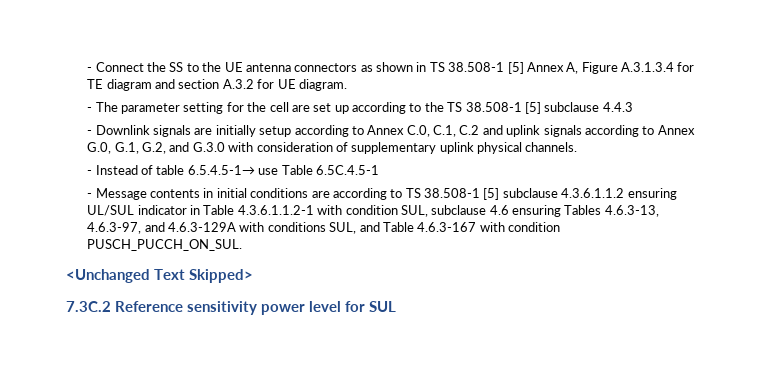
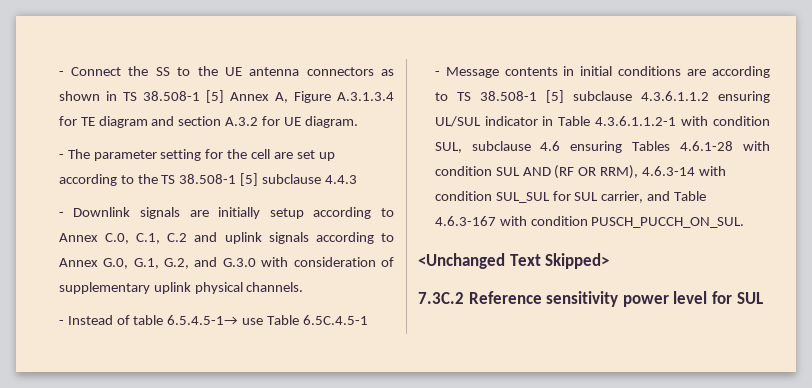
- - Message contents in initial conditions are according to TS 38.508-1 [5] subclause 4.3.6.1.1.2 ensuring UL/SUL indicator in Table 4.3.6.1.1.2-1 with condition SUL, subclause 4.6 ensuring Tables 4.6.3-13, 4.6.3-97, and 4.6.3-129A with conditions SUL, and Table 4.6.3-167 with condition PUSCH_PUCCH_ON_SUL.
+ - Message contents in initial conditions are according to TS 38.508-1 [5] subclause 4.3.6.1.1.2 ensuring UL/SUL indicator in Table 4.3.6.1.1.2-1 with condition SUL, subclause 4.6 ensuring Tables 4.6.1-28 with condition SUL AND (RF OR RRM), 4.6.3-14 with condition SUL_SUL for SUL carrier, and Table 4.6.3-167 with condition PUSCH_PUCCH_ON_SUL.

